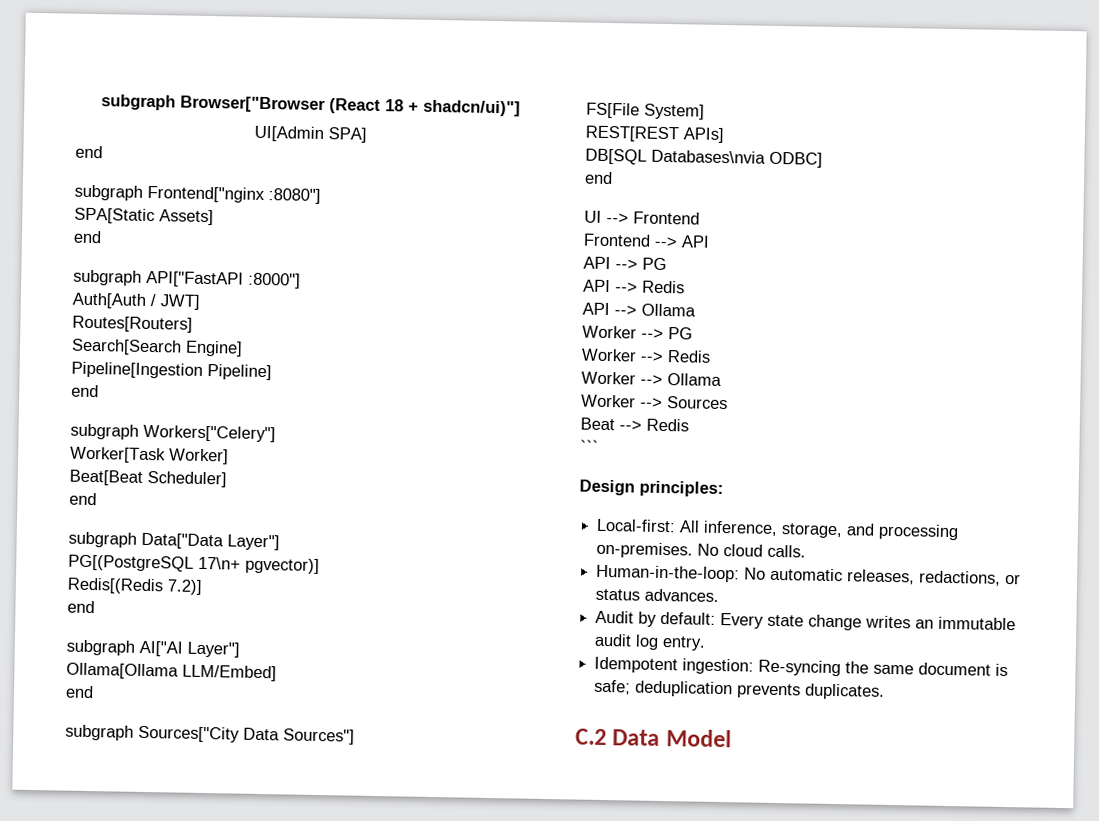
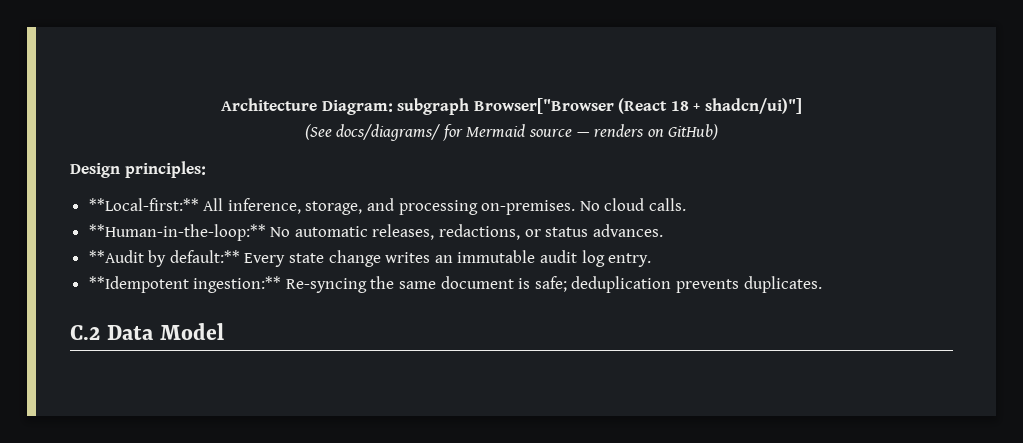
- subgraph Browser["Browser (React 18 + shadcn/ui)"]
+ Architecture Diagram: subgraph Browser["Browser (React 18 + shadcn/ui)"]
- UI[Admin SPA]
- end
- subgraph Frontend["nginx :8080"]
- SPA[Static Assets]
- end
- subgraph API["FastAPI :8000"]
- Auth[Auth / JWT]
- Routes[Routers]
- Search[Search Engine]
- Pipeline[Ingestion Pipeline]
- end
- subgraph Workers["Celery"]
- Worker[Task Worker]
- Beat[Beat Scheduler]
- end
- subgraph Data["Data Layer"]
- PG[(PostgreSQL 17\n+ pgvector)]
- Redis[(Redis 7.2)]
- end
- subgraph AI["AI Layer"]
- Ollama[Ollama LLM/Embed]
- end
- subgraph Sources["City Data Sources"]
- FS[File System]
- REST[REST APIs]
- DB[SQL Databases\nvia ODBC]
- end
- UI --> Frontend
- Frontend --> API
- API --> PG
- API --> Redis
- API --> Ollama
- Worker --> PG
- Worker --> Redis
- Worker --> Ollama
- Worker --> Sources
- Beat --> Redis
- ```
+ (See docs/diagrams/ for Mermaid source — renders on GitHub)
- Local-first: All inference, storage, and processing on-premises.
+ **Local-first:** All inference, storage, and processing on-premises.
- Human-in-the-loop: No automatic releases, redactions, or status advances.
+ **Human-in-the-loop:** No automatic releases, redactions, or status advances.
- Audit by default: Every state change writes an immutable audit log entry.
+ **Audit by default:** Every state change writes an immutable audit log entry.
- Idempotent ingestion: Re-syncing the same document is safe; deduplication prevents duplicates.
+ **Idempotent ingestion:** Re-syncing the same document is safe; deduplication prevents duplicates.

